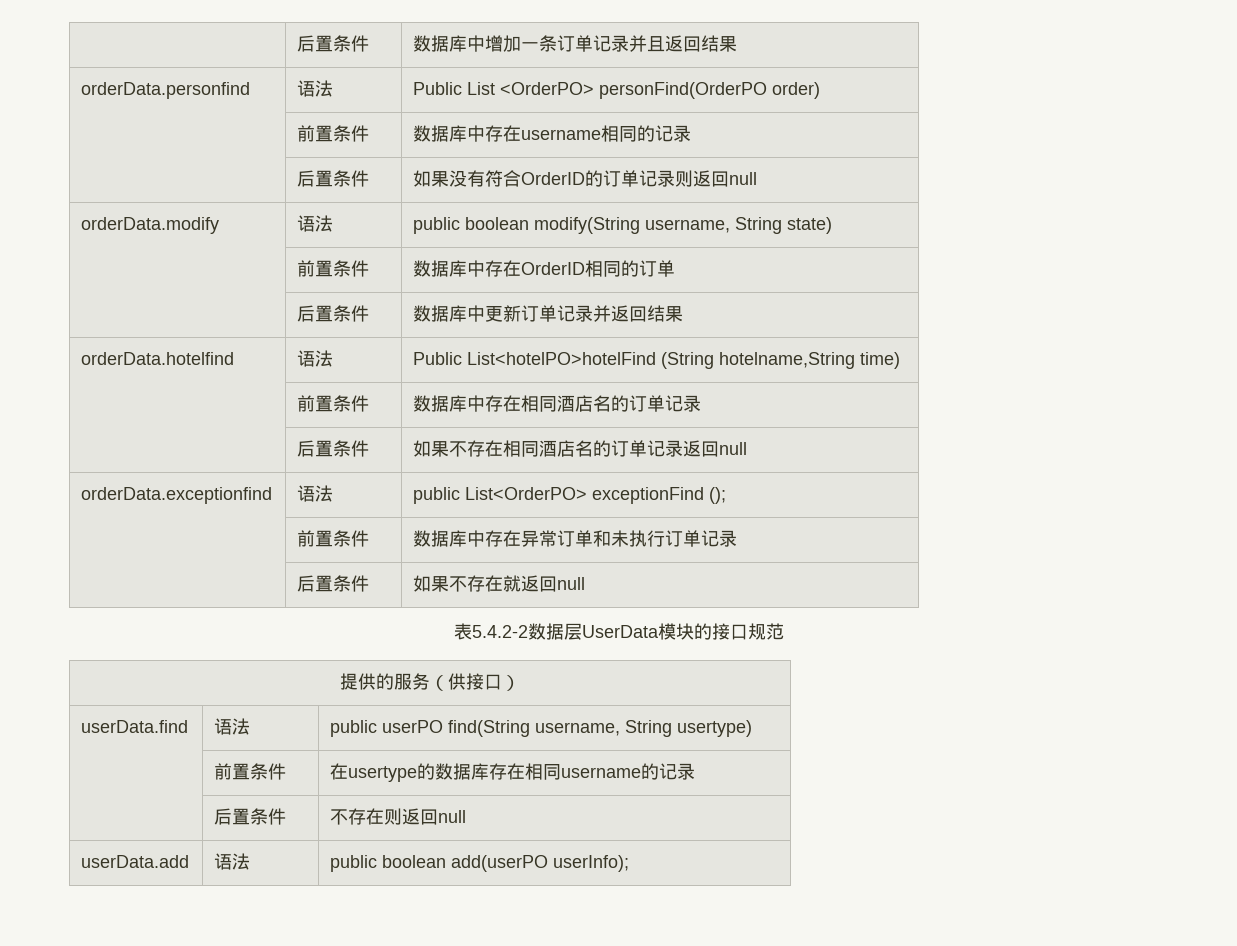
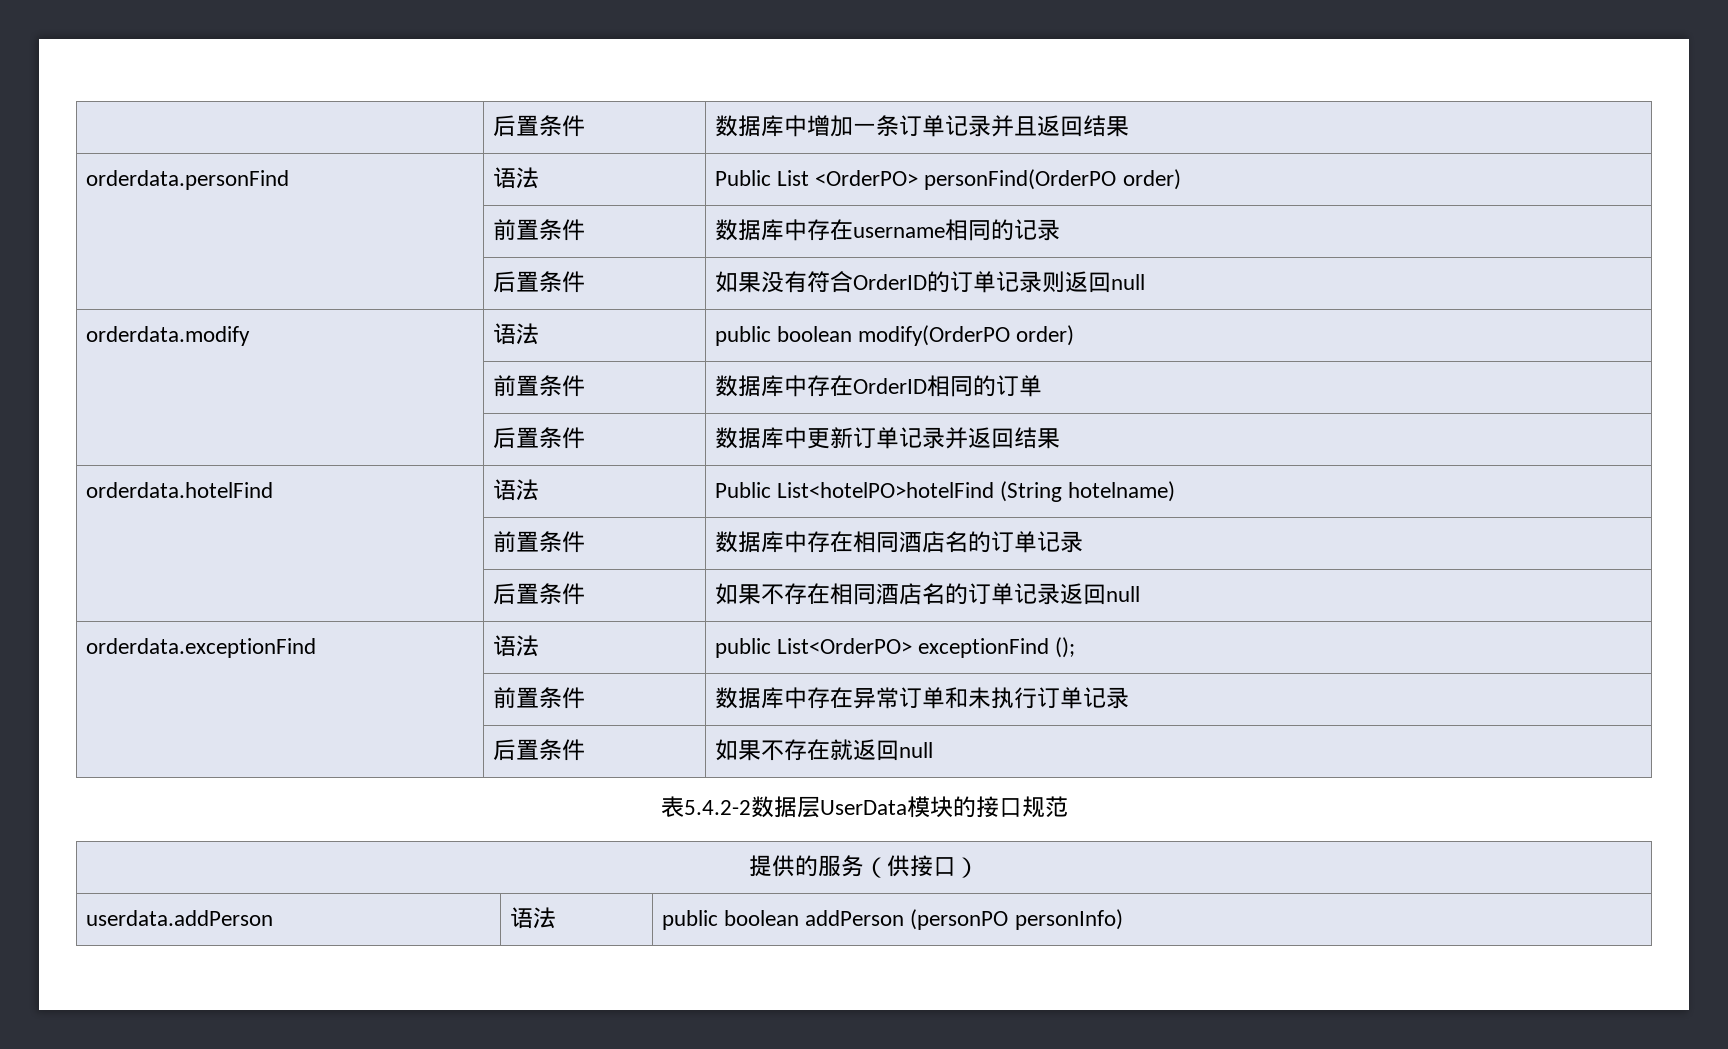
- orderData.personfind | 语法 | Public List <OrderPO> personFind(OrderPO order)
+ orderdata.personFind | 语法 | Public List <OrderPO> personFind(OrderPO order)
- orderData.modify | 语法 | public boolean modify(String username, String state)
+ orderdata.modify | 语法 | public boolean modify(OrderPO order)
- orderData.hotelfind | 语法 | Public List<hotelPO>hotelFind (String hotelname,String time)
+ orderdata.hotelFind | 语法 | Public List<hotelPO>hotelFind (String hotelname)
- orderData.exceptionfind | 语法 | public List<OrderPO> exceptionFind ();
+ orderdata.exceptionFind | 语法 | public List<OrderPO> exceptionFind ();
- userData.find | 语法 | public userPO find(String username, String usertype)
- | 前置条件 | 在usertype的数据库存在相同username的记录
- | 后置条件 | 不存在则返回null
- userData.add | 语法 | public boolean add(userPO userInfo);
+ userdata.addPerson | 语法 | public boolean addPerson (personPO personInfo)

